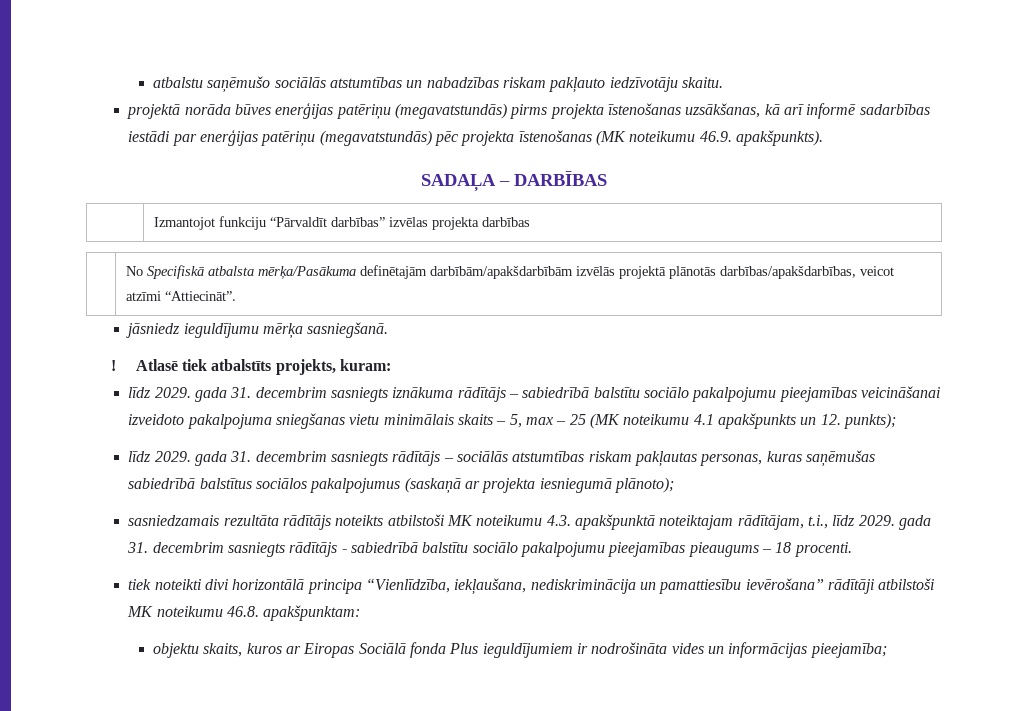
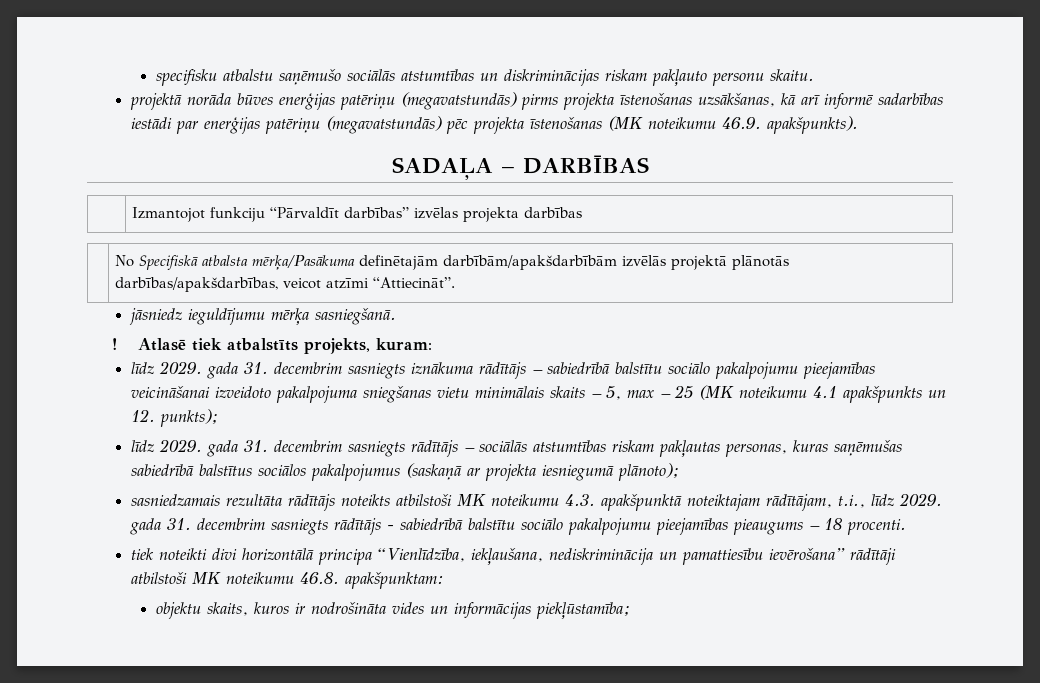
- atbalstu saņēmušo sociālās atstumtības un nabadzības riskam pakļauto iedzīvotāju skaitu.
+ specifisku atbalstu saņēmušo sociālās atstumtības un diskriminācijas riskam pakļauto personu skaitu.
- objektu skaits, kuros ar Eiropas Sociālā fonda Plus ieguldījumiem ir nodrošināta vides un informācijas pieejamība;
+ objektu skaits, kuros ir nodrošināta vides un informācijas piekļūstamība;

